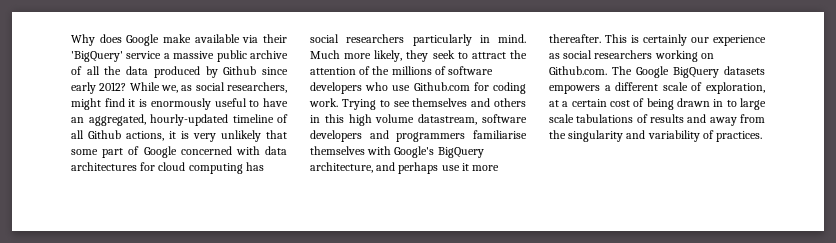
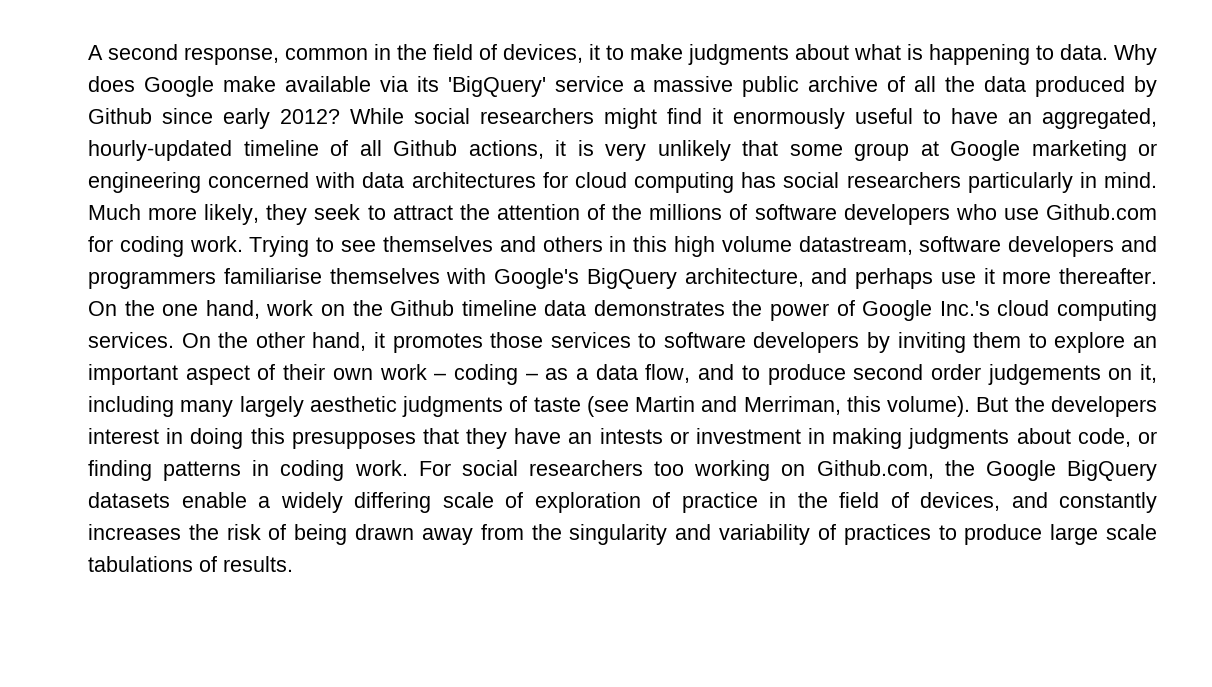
+ A second response, common in the field of devices, it to make judgments about what is happening to data.
- Why does Google make available via their 'BigQuery' service a massive public archive of all the data produced by Github since early 2012?
+ Why does Google make available via its 'BigQuery' service a massive public archive of all the data produced by Github since early 2012?
- While we, as social researchers, might find it is enormously useful to have an aggregated, hourly-updated timeline of all Github actions, it is very unlikely that some part of Google concerned with data architectures for cloud computing has social researchers particularly in mind.
+ While social researchers might find it enormously useful to have an aggregated, hourly-updated timeline of all Github actions, it is very unlikely that some group at Google marketing or engineering concerned with data architectures for cloud computing has social researchers particularly in mind.
- This is certainly our experience as social researchers working on Github.com. The Google BigQuery datasets empowers a different scale of exploration, at a certain cost of being drawn in to large scale tabulations of results and away from the singularity and variability of practices.
+ On the one hand, work on the Github timeline data demonstrates the power of Google Inc.'s cloud computing services. On the other hand, it promotes those services to software developers by inviting them to explore an important aspect of their own work – coding – as a data flow, and to produce second order judgements on it, including many largely aesthetic judgments of taste (see Martin and Merriman, this volume). But the developers interest in doing this presupposes that they have an intests or investment in making judgments about code, or finding patterns in coding work. For social researchers too working on Github.com, the Google BigQuery datasets enable a widely differing scale of exploration of practice in the field of devices, and constantly increases the risk of being drawn away from the singularity and variability of practices to produce large scale tabulations of results.

